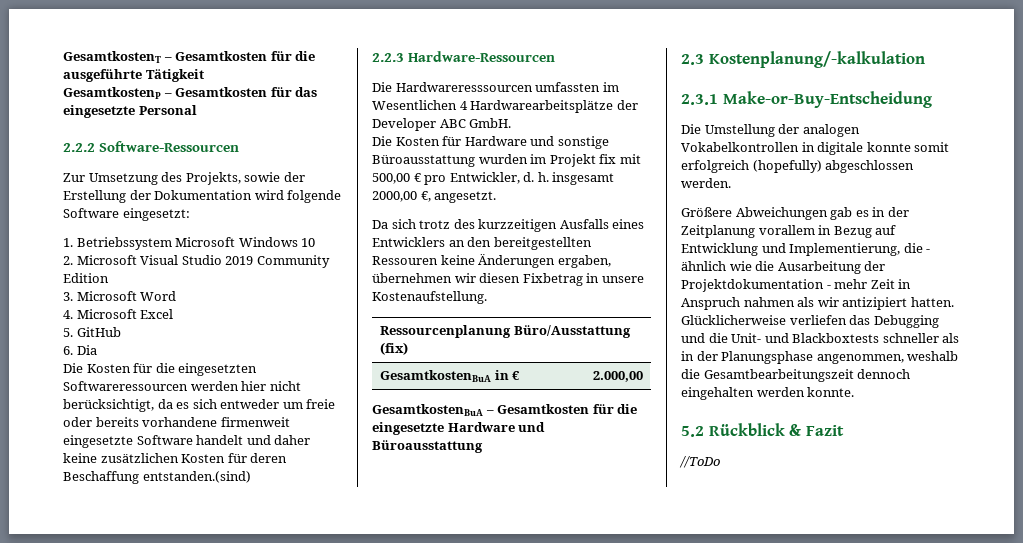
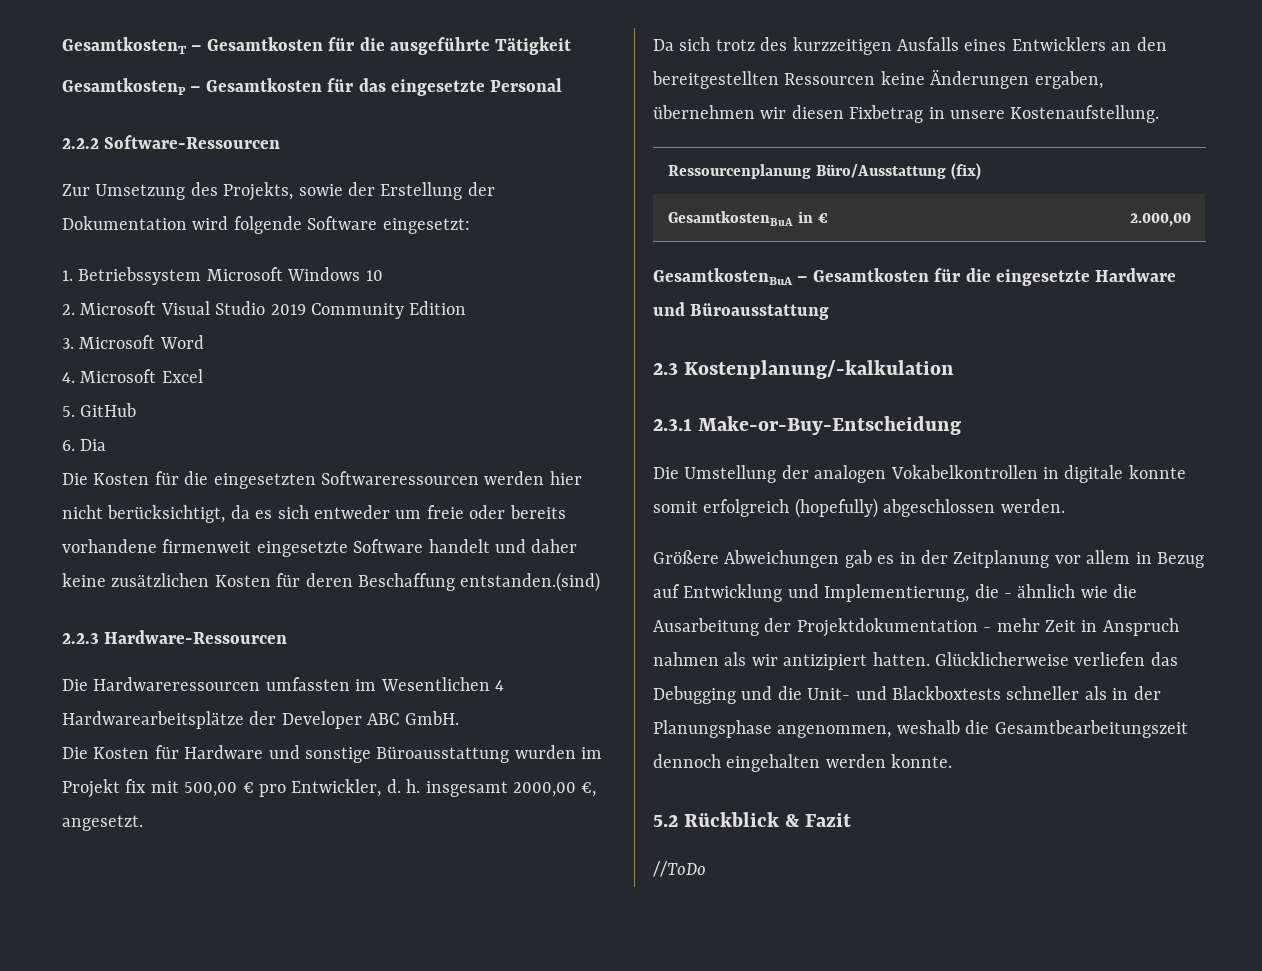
- Die Hardwareresssourcen umfassten im Wesentlichen 4 Hardwarearbeitsplätze der Developer ABC GmbH.
+ Die Hardwareressourcen umfassten im Wesentlichen 4 Hardwarearbeitsplätze der Developer ABC GmbH.
- Da sich trotz des kurzzeitigen Ausfalls eines Entwicklers an den bereitgestellten Ressouren keine Änderungen ergaben, übernehmen wir diesen Fixbetrag in unsere Kostenaufstellung.
+ Da sich trotz des kurzzeitigen Ausfalls eines Entwicklers an den bereitgestellten Ressourcen keine Änderungen ergaben, übernehmen wir diesen Fixbetrag in unsere Kostenaufstellung.
- Größere Abweichungen gab es in der Zeitplanung vorallem in Bezug auf Entwicklung und Implementierung, die - ähnlich wie die Ausarbeitung der Projektdokumentation - mehr Zeit in Anspruch nahmen als wir antizipiert hatten.
+ Größere Abweichungen gab es in der Zeitplanung vor allem in Bezug auf Entwicklung und Implementierung, die - ähnlich wie die Ausarbeitung der Projektdokumentation - mehr Zeit in Anspruch nahmen als wir antizipiert hatten.

